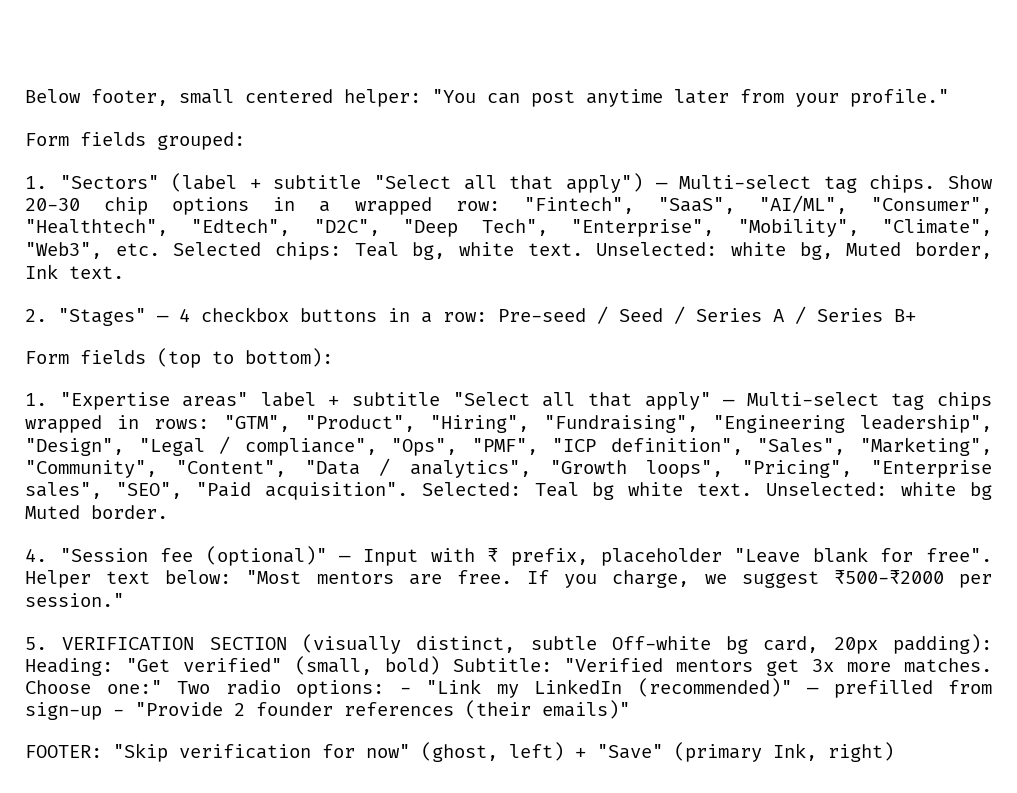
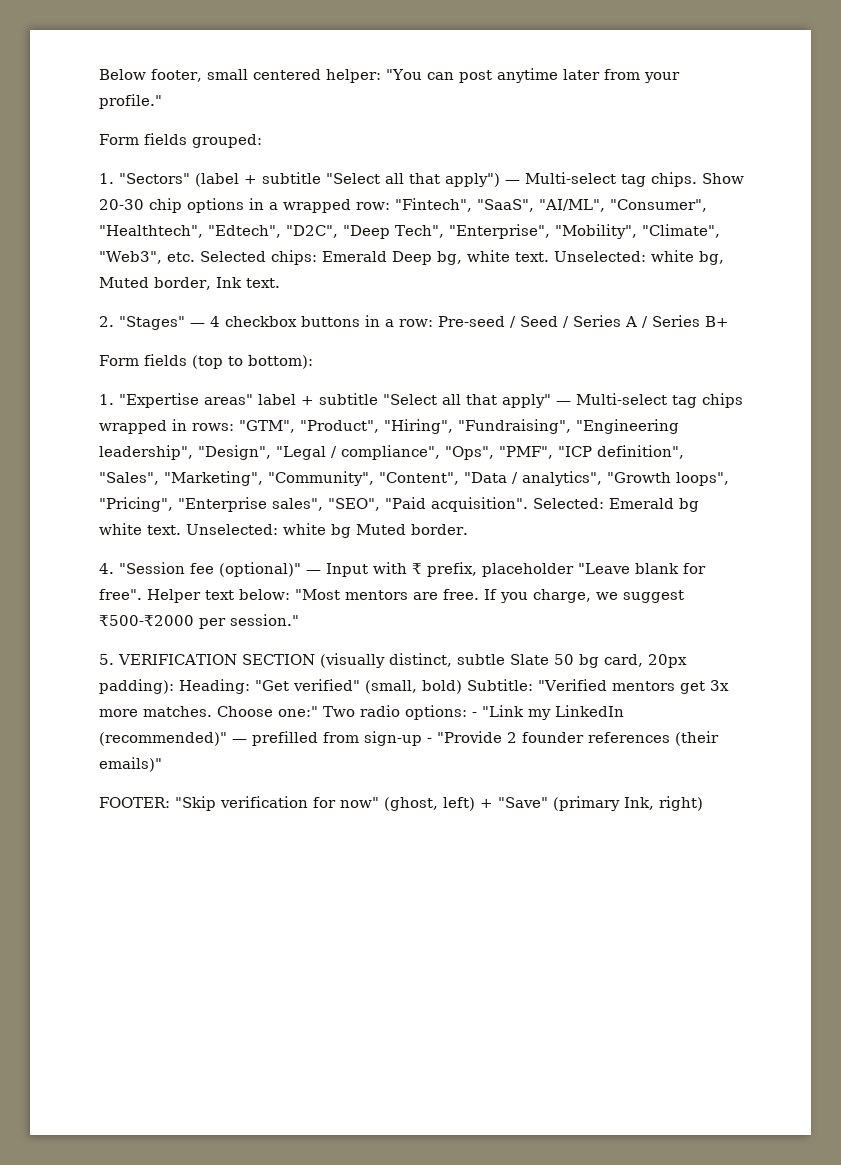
- Show 20-30 chip options in a wrapped row: "Fintech", "SaaS", "AI/ML", "Consumer", "Healthtech", "Edtech", "D2C", "Deep Tech", "Enterprise", "Mobility", "Climate", "Web3", etc. Selected chips: Teal bg, white text.
+ Show 20-30 chip options in a wrapped row: "Fintech", "SaaS", "AI/ML", "Consumer", "Healthtech", "Edtech", "D2C", "Deep Tech", "Enterprise", "Mobility", "Climate", "Web3", etc. Selected chips: Emerald Deep bg, white text.
- Selected: Teal bg white text.
+ Selected: Emerald bg white text.
- 5. VERIFICATION SECTION (visually distinct, subtle Off-white bg card, 20px padding): Heading: "Get verified" (small, bold) Subtitle: "Verified mentors get 3x more matches.
+ 5. VERIFICATION SECTION (visually distinct, subtle Slate 50 bg card, 20px padding): Heading: "Get verified" (small, bold) Subtitle: "Verified mentors get 3x more matches.

